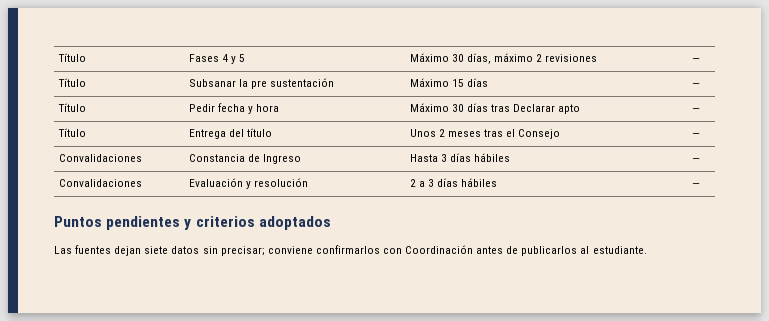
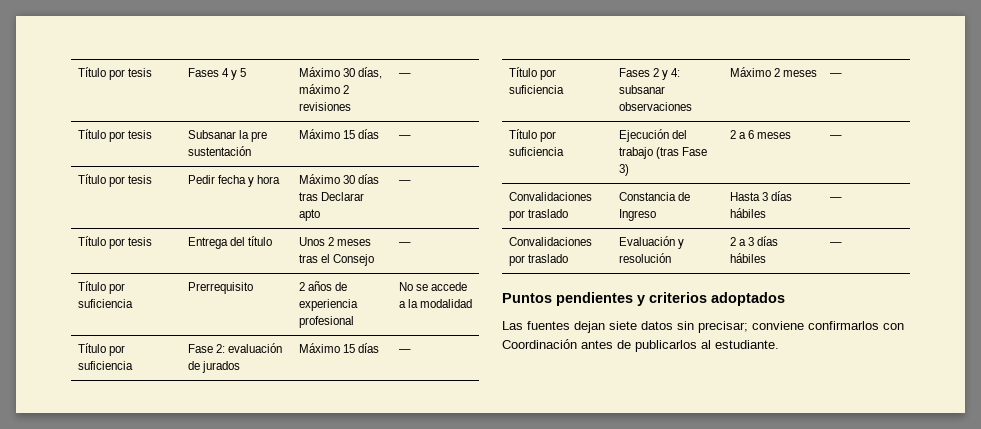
- Título | Fases 4 y 5 | Máximo 30 días, máximo 2 revisiones | —
+ Título por tesis | Fases 4 y 5 | Máximo 30 días, máximo 2 revisiones | —
- Título | Subsanar la pre sustentación | Máximo 15 días | —
+ Título por tesis | Subsanar la pre sustentación | Máximo 15 días | —
- Título | Pedir fecha y hora | Máximo 30 días tras Declarar apto | —
+ Título por tesis | Pedir fecha y hora | Máximo 30 días tras Declarar apto | —
- Título | Entrega del título | Unos 2 meses tras el Consejo | —
+ Título por tesis | Entrega del título | Unos 2 meses tras el Consejo | —
- Convalidaciones | Constancia de Ingreso | Hasta 3 días hábiles | —
+ Título por suficiencia | Prerrequisito | 2 años de experiencia profesional | No se accede a la modalidad
+ Título por suficiencia | Fase 2: evaluación de jurados | Máximo 15 días | —
+ Título por suficiencia | Fases 2 y 4: subsanar observaciones | Máximo 2 meses | —
+ Título por suficiencia | Ejecución del trabajo (tras Fase 3) | 2 a 6 meses | —
+ Convalidaciones por traslado | Constancia de Ingreso | Hasta 3 días hábiles | —
- Convalidaciones | Evaluación y resolución | 2 a 3 días hábiles | —
+ Convalidaciones por traslado | Evaluación y resolución | 2 a 3 días hábiles | —

